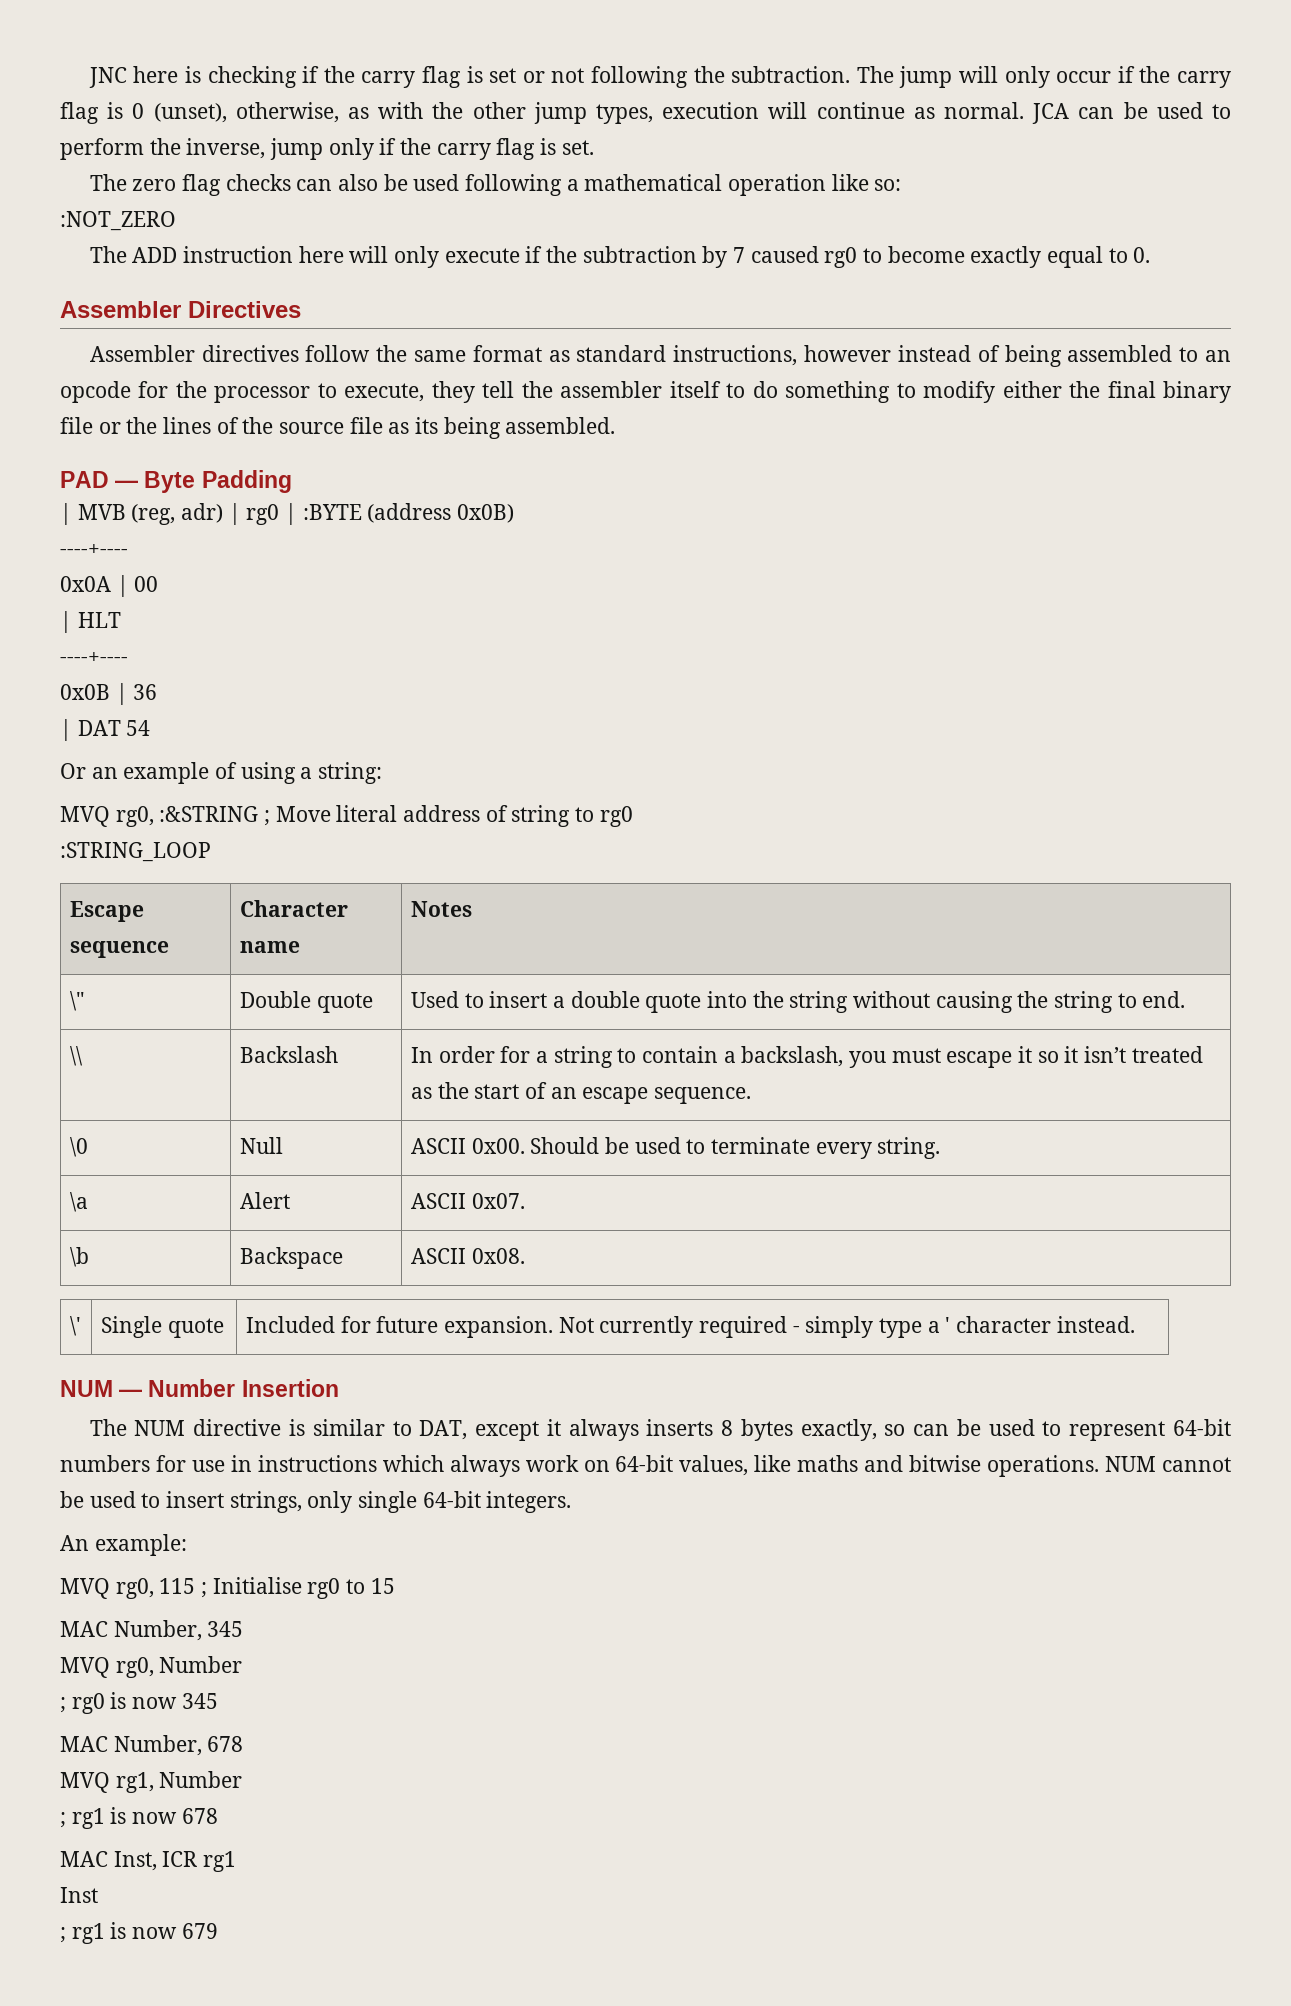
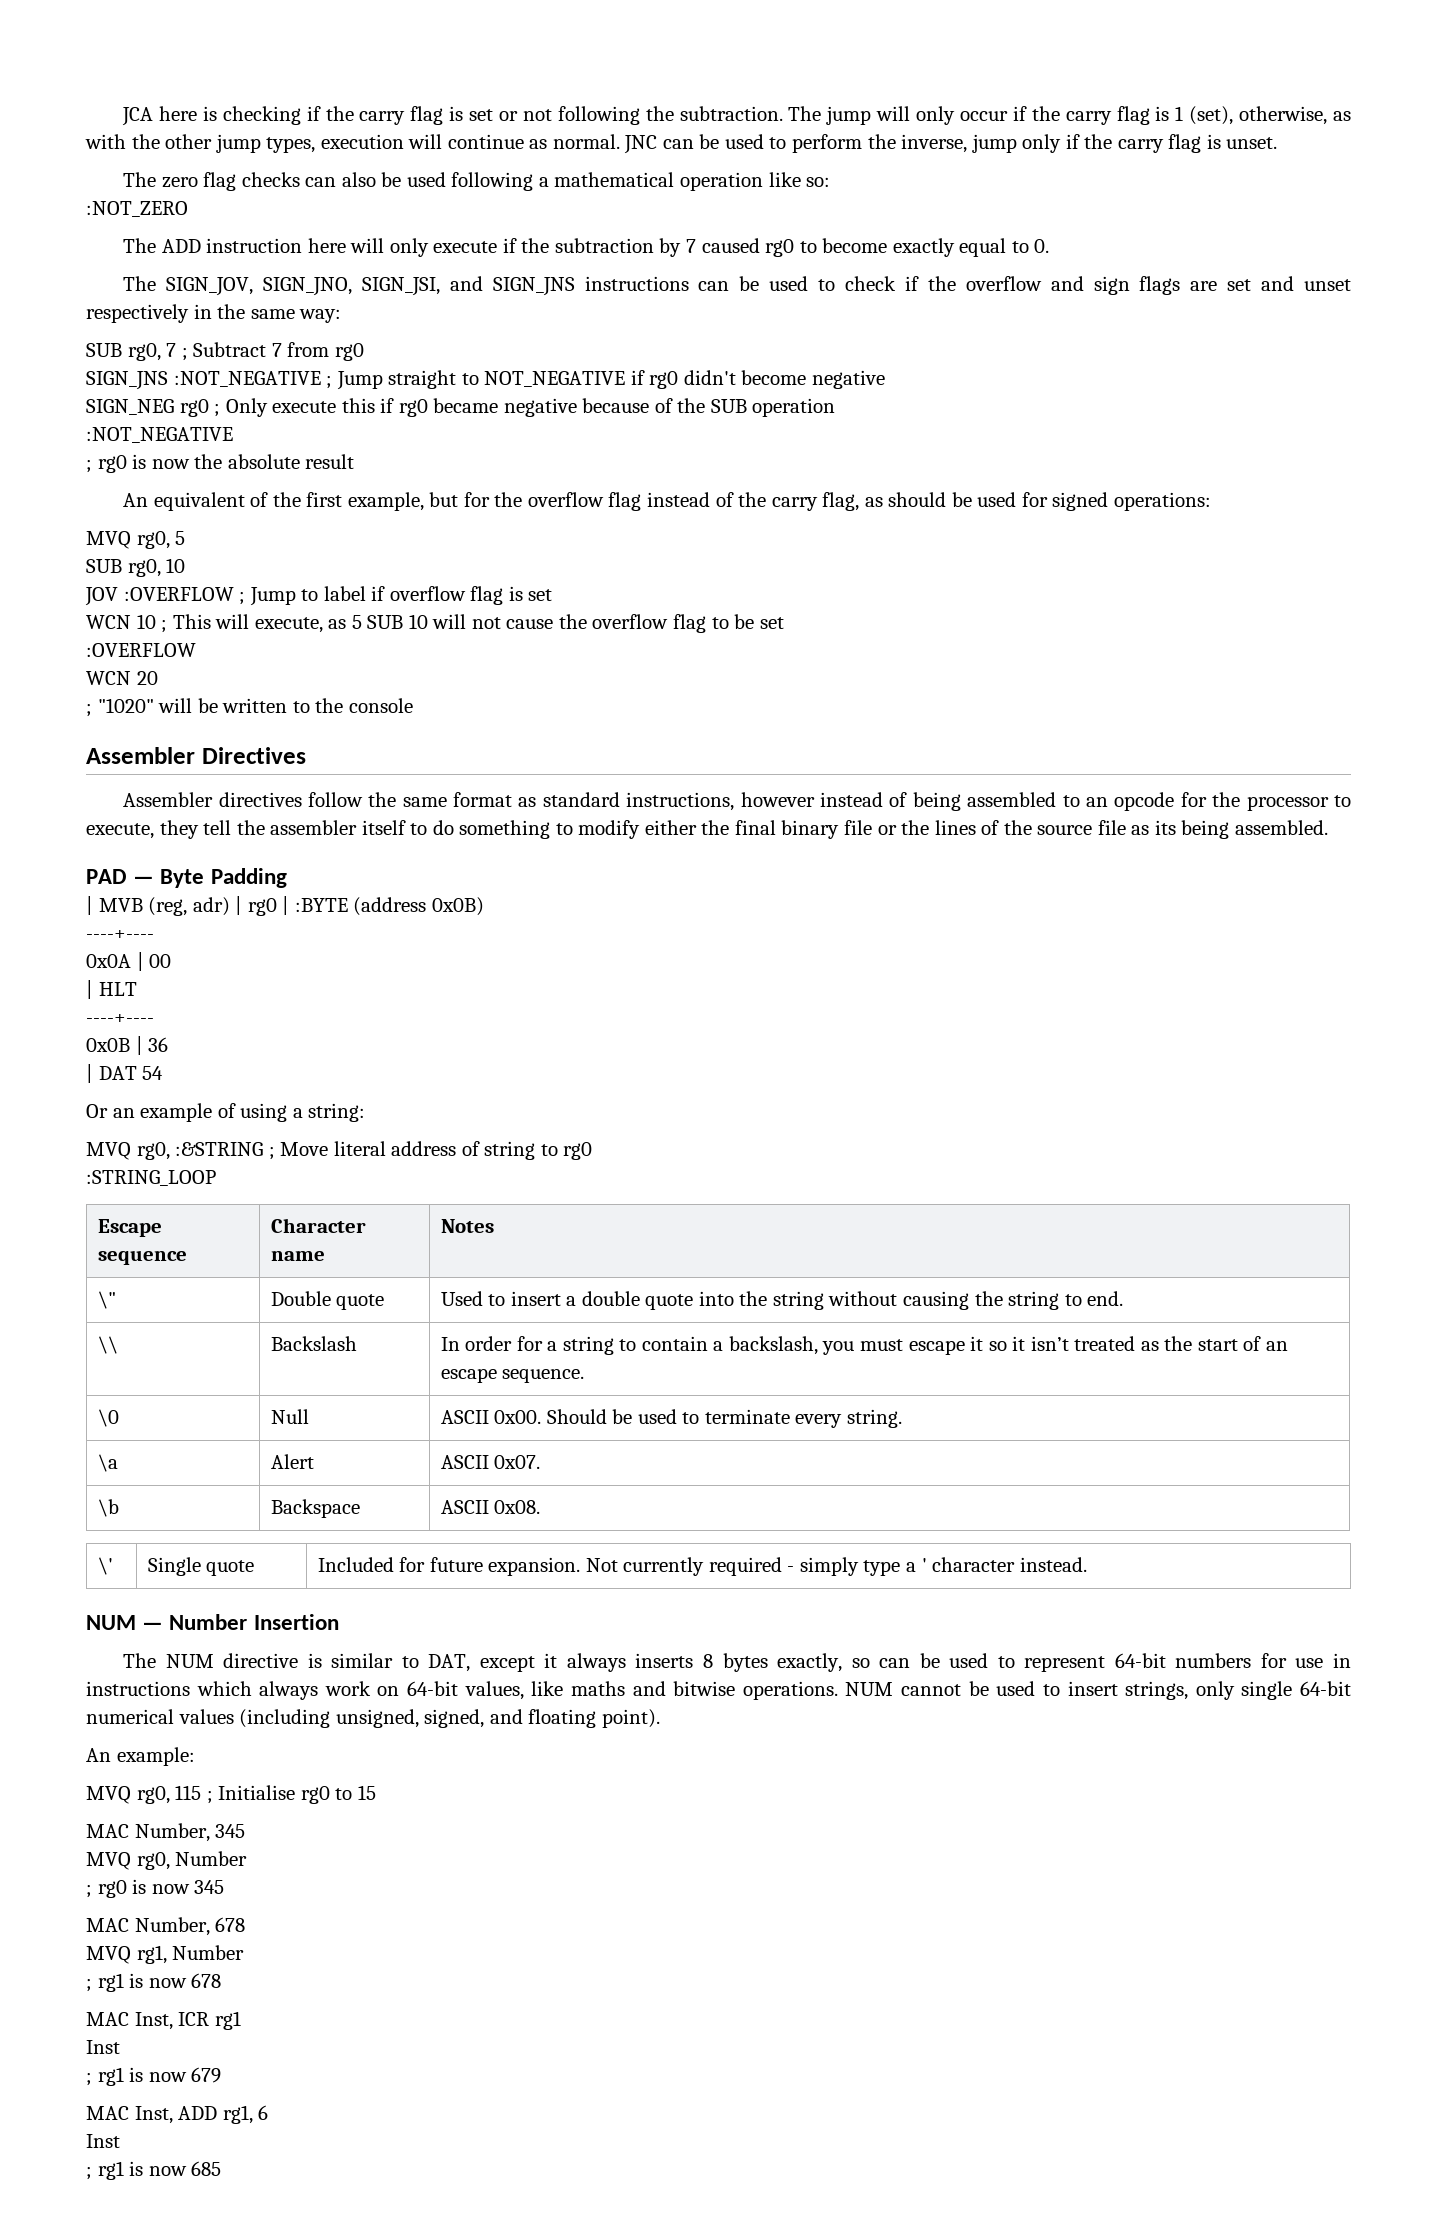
- JNC here is checking if the carry flag is set or not following the subtraction.
+ JCA here is checking if the carry flag is set or not following the subtraction.
- The jump will only occur if the carry flag is 0 (unset), otherwise, as with the other jump types, execution will continue as normal.
+ The jump will only occur if the carry flag is 1 (set), otherwise, as with the other jump types, execution will continue as normal.
- JCA can be used to perform the inverse, jump only if the carry flag is set.
+ JNC can be used to perform the inverse, jump only if the carry flag is unset.
+ The SIGN_JOV, SIGN_JNO, SIGN_JSI, and SIGN_JNS instructions can be used to check if the overflow and sign flags are set and unset respectively in the same way:
+ SUB rg0, 7 ; Subtract 7 from rg0
+ SIGN_JNS :NOT_NEGATIVE ; Jump straight to NOT_NEGATIVE if rg0 didn't become negative
+ SIGN_NEG rg0 ; Only execute this if rg0 became negative because of the SUB operation
+ :NOT_NEGATIVE
+ ; rg0 is now the absolute result
+ An equivalent of the first example, but for the overflow flag instead of the carry flag, as should be used for signed operations:
+ MVQ rg0, 5
+ SUB rg0, 10
+ JOV :OVERFLOW ; Jump to label if overflow flag is set
+ WCN 10 ; This will execute, as 5 SUB 10 will not cause the overflow flag to be set
+ :OVERFLOW
+ WCN 20
+ ; "1020" will be written to the console
- NUM cannot be used to insert strings, only single 64-bit integers.
+ NUM cannot be used to insert strings, only single 64-bit numerical values (including unsigned, signed, and floating point).
+ MAC Inst, ADD rg1, 6
+ Inst
+ ; rg1 is now 685

